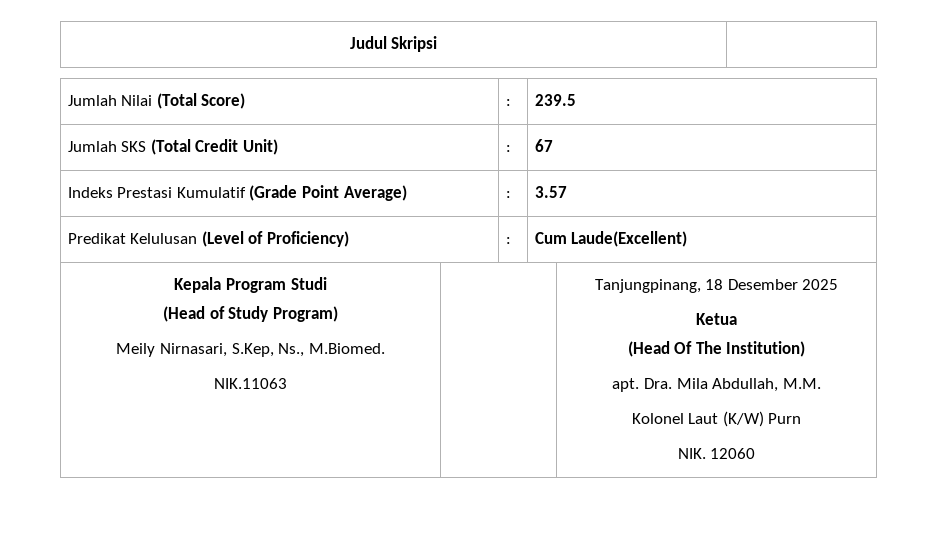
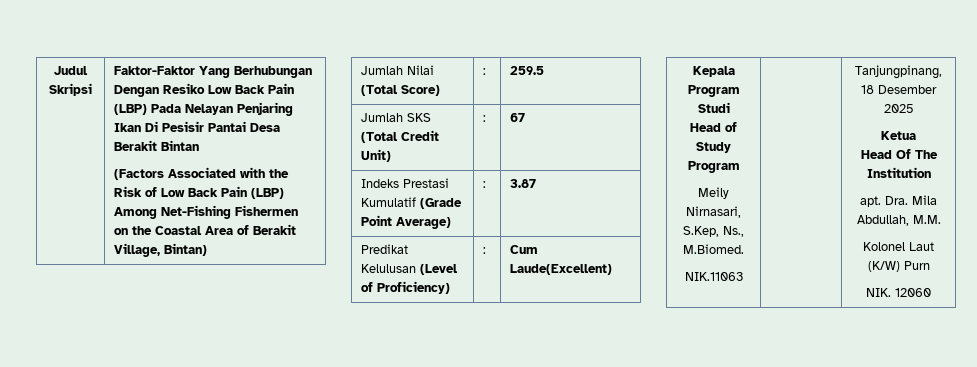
+ Faktor-Faktor Yang Berhubungan Dengan Resiko Low Back Pain (LBP) Pada Nelayan Penjaring Ikan Di Pesisir Pantai Desa Berakit Bintan
+ (Factors Associated with the Risk of Low Back Pain (LBP) Among Net-Fishing Fishermen on the Coastal Area of Berakit Village, Bintan)
- Jumlah Nilai (Total Score) | : | 239.5
+ Jumlah Nilai (Total Score) | : | 259.5
- Indeks Prestasi Kumulatif (Grade Point Average) | : | 3.57
+ Indeks Prestasi Kumulatif (Grade Point Average) | : | 3.87
  Kepala Program Studi
- (Head of Study Program)
+ Head of Study Program
  Meily Nirnasari, S.Kep, Ns., M.Biomed.
  NIK.11063 | | Tanjungpinang, 18 Desember 2025
  Ketua
- (Head Of The Institution)
+ Head Of The Institution

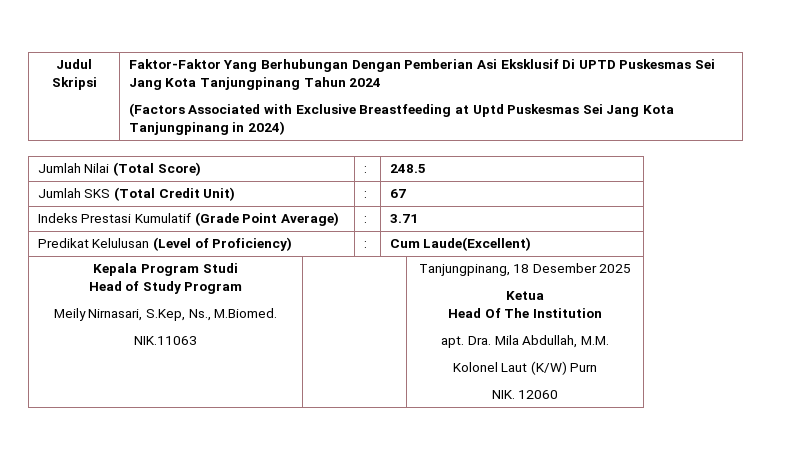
- Faktor-Faktor Yang Berhubungan Dengan Resiko Low Back Pain (LBP) Pada Nelayan Penjaring Ikan Di Pesisir Pantai Desa Berakit Bintan
- (Factors Associated with the Risk of Low Back Pain (LBP) Among Net-Fishing Fishermen on the Coastal Area of Berakit Village, Bintan)
+ Faktor-Faktor Yang Berhubungan Dengan Pemberian Asi Eksklusif Di UPTD Puskesmas Sei Jang Kota Tanjungpinang Tahun 2024
+ (Factors Associated with Exclusive Breastfeeding at Uptd Puskesmas Sei Jang Kota Tanjungpinang in 2024)
- Jumlah Nilai (Total Score) | : | 259.5
+ Jumlah Nilai (Total Score) | : | 248.5
- Indeks Prestasi Kumulatif (Grade Point Average) | : | 3.87
+ Indeks Prestasi Kumulatif (Grade Point Average) | : | 3.71

